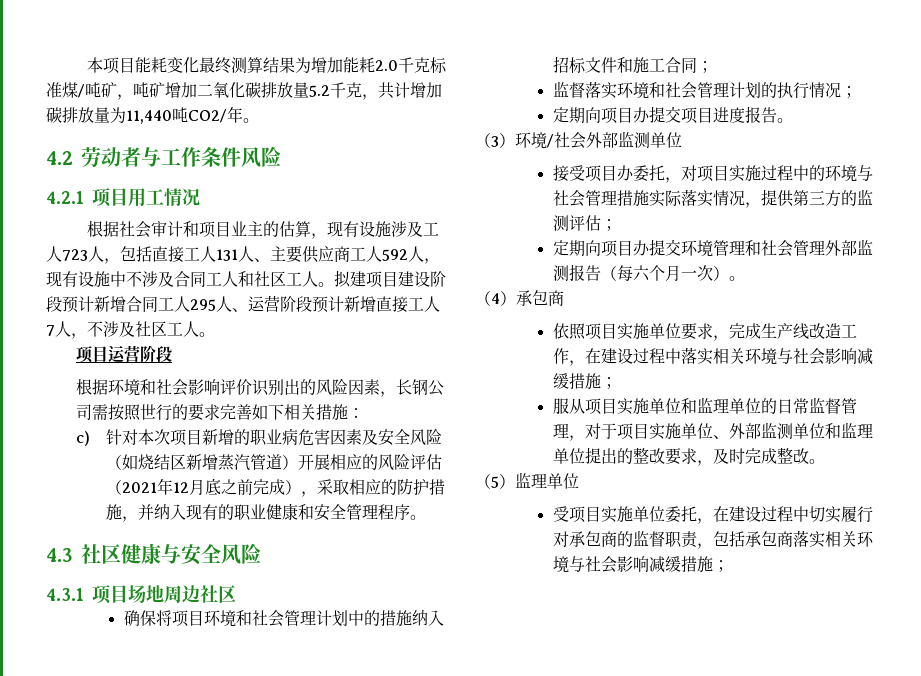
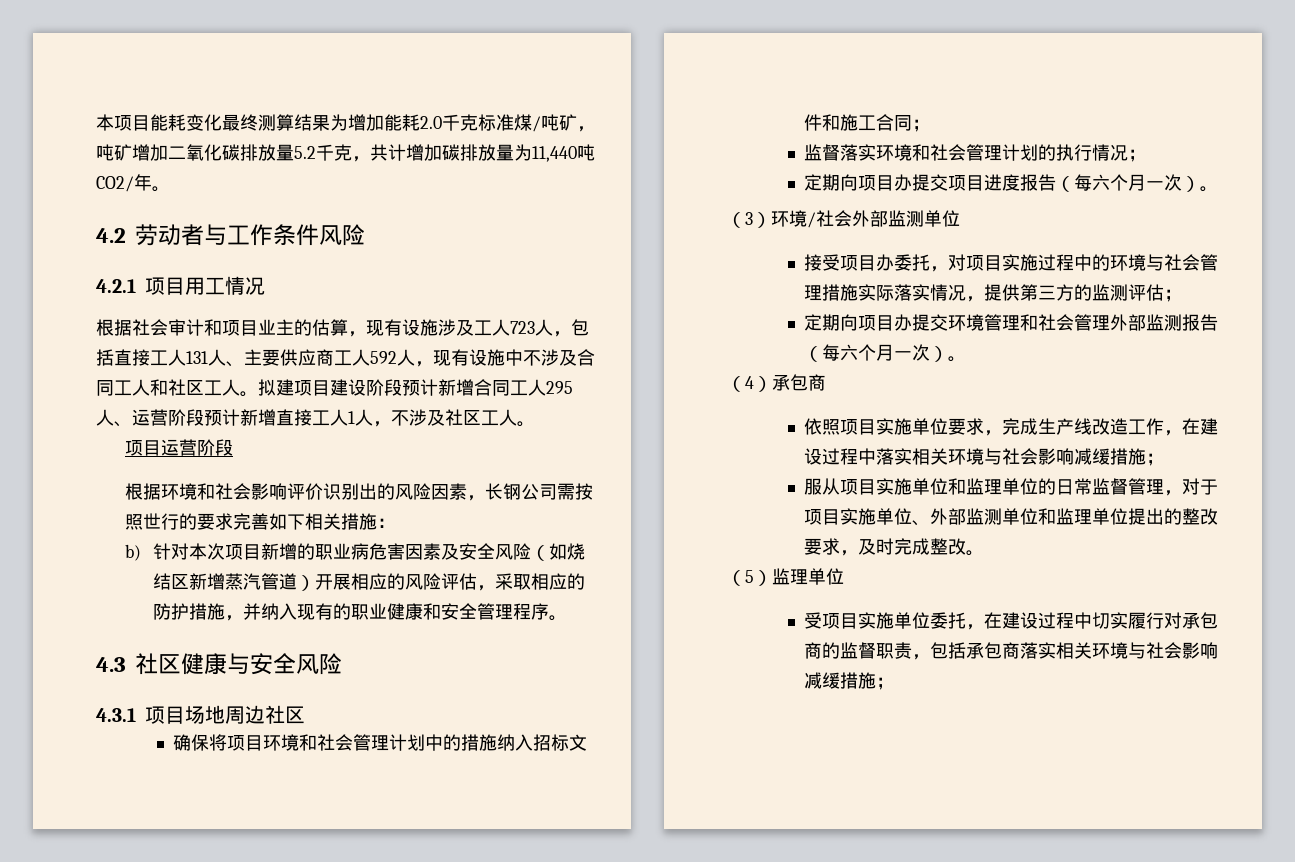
- 拟建项目建设阶段预计新增合同工人295人、运营阶段预计新增直接工人7人，不涉及社区工人。
+ 拟建项目建设阶段预计新增合同工人295人、运营阶段预计新增直接工人1人，不涉及社区工人。
- c)针对本次项目新增的职业病危害因素及安全风险（如烧结区新增蒸汽管道）开展相应的风险评估（2021年12月底之前完成），采取相应的防护措施，并纳入现有的职业健康和安全管理程序。
+ b)针对本次项目新增的职业病危害因素及安全风险（如烧结区新增蒸汽管道）开展相应的风险评估，采取相应的防护措施，并纳入现有的职业健康和安全管理程序。
- 定期向项目办提交项目进度报告。
+ 定期向项目办提交项目进度报告（每六个月一次）。

